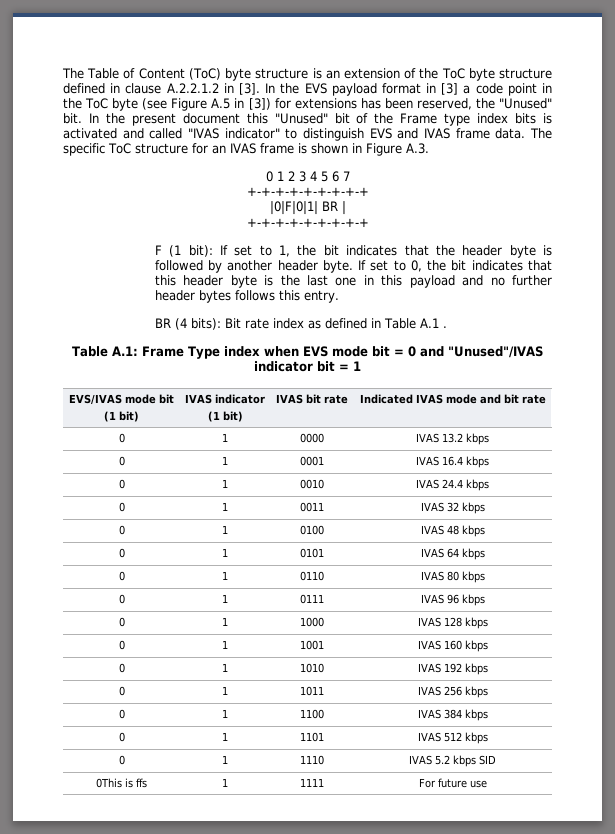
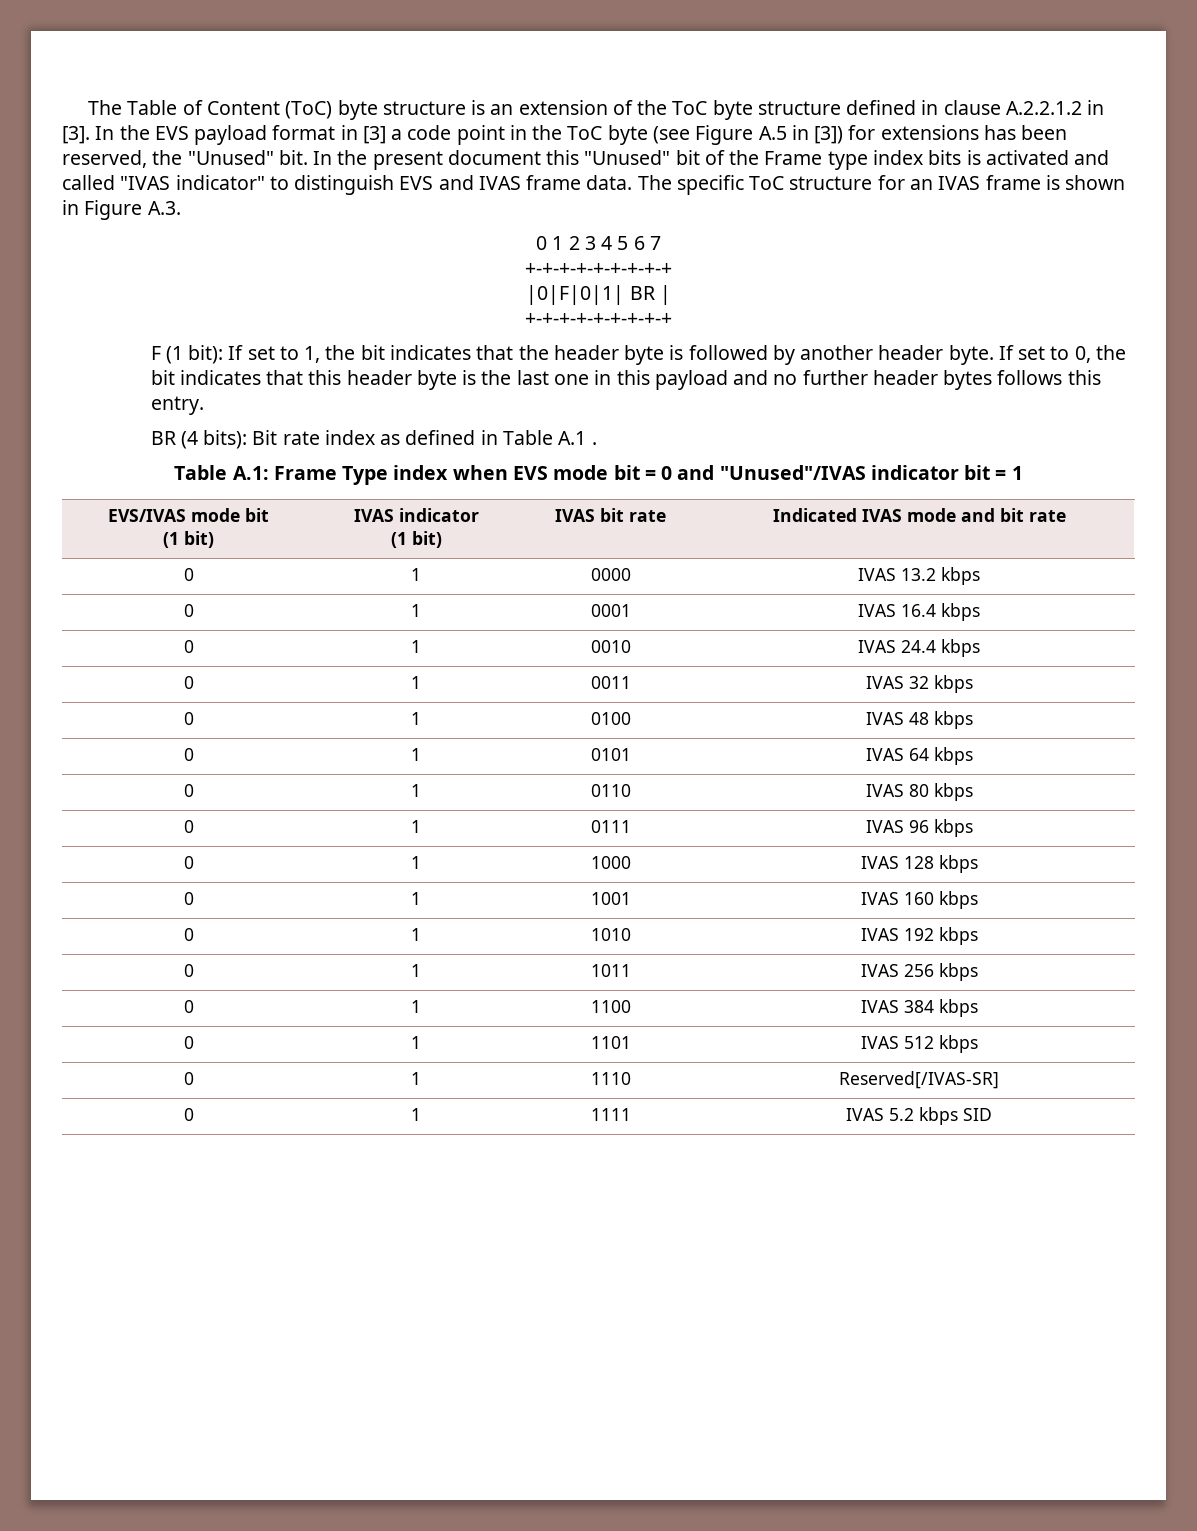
- 0 | 1 | 1110 | IVAS 5.2 kbps SID
- 0This is ffs | 1 | 1111 | For future use
+ 0 | 1 | 1110 | Reserved[/IVAS-SR]
+ 0 | 1 | 1111 | IVAS 5.2 kbps SID

